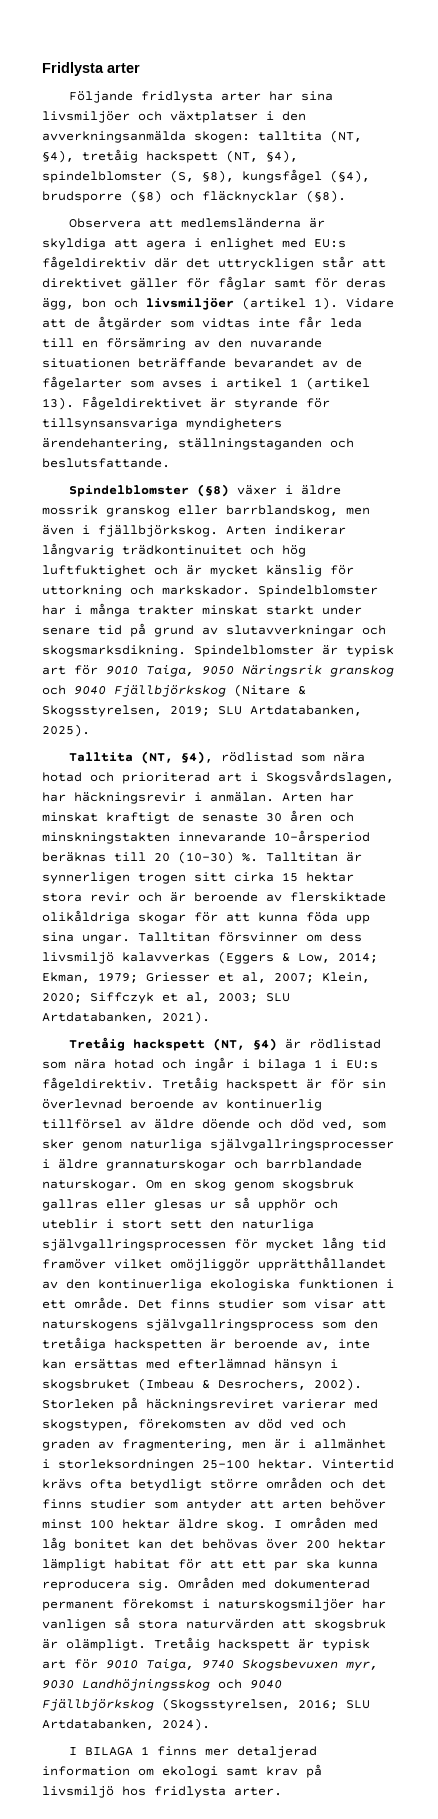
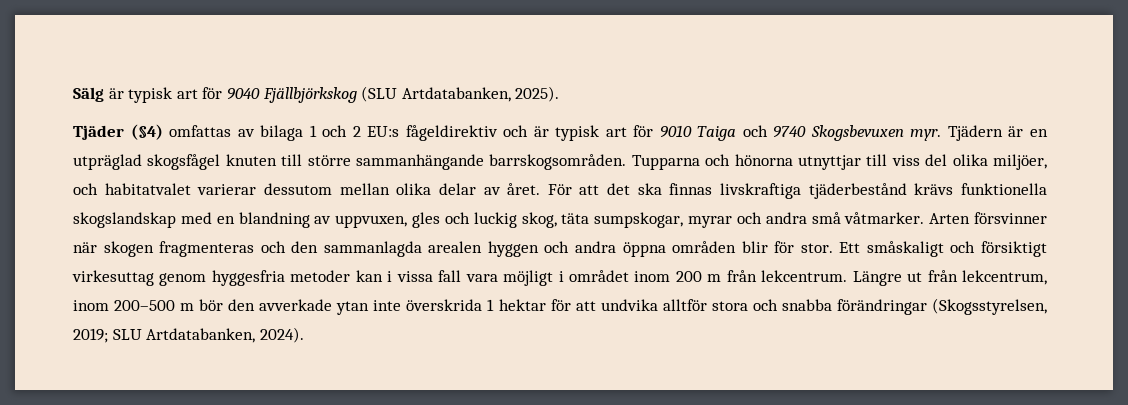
- Fridlysta arter
- Följande fridlysta arter har sina livsmiljöer och växtplatser i den avverkningsanmälda skogen: talltita (NT, §4), tretåig hackspett (NT, §4), spindelblomster (S, §8), kungsfågel (§4), brudsporre (§8) och fläcknycklar (§8).
- Observera att medlemsländerna är skyldiga att agera i enlighet med EU:s fågeldirektiv där det uttryckligen står att direktivet gäller för fåglar samt för deras ägg, bon och livsmiljöer (artikel 1). Vidare att de åtgärder som vidtas inte får leda till en försämring av den nuvarande situationen beträffande bevarandet av de fågelarter som avses i artikel 1 (artikel 13). Fågeldirektivet är styrande för tillsynsansvariga myndigheters ärendehantering, ställningstaganden och beslutsfattande.
- Spindelblomster (§8) växer i äldre mossrik granskog eller barrblandskog, men även i fjällbjörkskog. Arten indikerar långvarig trädkontinuitet och hög luftfuktighet och är mycket känslig för uttorkning och markskador. Spindelblomster har i många trakter minskat starkt under senare tid på grund av slutavverkningar och skogsmarksdikning. Spindelblomster är typisk art för 9010 Taiga, 9050 Näringsrik granskog och 9040 Fjällbjörkskog (Nitare & Skogsstyrelsen, 2019; SLU Artdatabanken, 2025).
- Talltita (NT, §4), rödlistad som nära hotad och prioriterad art i Skogsvårdslagen, har häckningsrevir i anmälan. Arten har minskat kraftigt de senaste 30 åren och minskningstakten innevarande 10-årsperiod beräknas till 20 (10–30) %. Talltitan är synnerligen trogen sitt cirka 15 hektar stora revir och är beroende av flerskiktade olikåldriga skogar för att kunna föda upp sina ungar. Talltitan försvinner om dess livsmiljö kalavverkas (Eggers & Low, 2014; Ekman, 1979; Griesser et al, 2007; Klein, 2020; Siffczyk et al, 2003; SLU Artdatabanken, 2021).
- Tretåig hackspett (NT, §4) är rödlistad som nära hotad och ingår i bilaga 1 i EU:s fågeldirektiv. Tretåig hackspett är för sin överlevnad beroende av kontinuerlig tillförsel av äldre döende och död ved, som sker genom naturliga självgallringsprocesser i äldre grannaturskogar och barrblandade naturskogar. Om en skog genom skogsbruk gallras eller glesas ur så upphör och uteblir i stort sett den naturliga självgallringsprocessen för mycket lång tid framöver vilket omöjliggör upprätthållandet av den kontinuerliga ekologiska funktionen i ett område. Det finns studier som visar att naturskogens självgallringsprocess som den tretåiga hackspetten är beroende av, inte kan ersättas med efterlämnad hänsyn i skogsbruket (Imbeau & Desrochers, 2002). Storleken på häckningsreviret varierar med skogstypen, förekomsten av död ved och graden av fragmentering, men är i allmänhet i storleksordningen 25–100 hektar. Vintertid krävs ofta betydligt större områden och det finns studier som antyder att arten behöver minst 100 hektar äldre skog. I områden med låg bonitet kan det behövas över 200 hektar lämpligt habitat för att ett par ska kunna reproducera sig. Områden med dokumenterad permanent förekomst i naturskogsmiljöer har vanligen så stora naturvärden att skogsbruk är olämpligt. Tretåig hackspett är typisk art för 9010 Taiga, 9740 Skogsbevuxen myr, 9030 Landhöjningsskog och 9040 Fjällbjörkskog (Skogsstyrelsen, 2016; SLU Artdatabanken, 2024).
- I BILAGA 1 finns mer detaljerad information om ekologi samt krav på livsmiljö hos fridlysta arter.
+ Sälg är typisk art för 9040 Fjällbjörkskog (SLU Artdatabanken, 2025).
+ Tjäder (§4) omfattas av bilaga 1 och 2 EU:s fågeldirektiv och är typisk art för 9010 Taiga och 9740 Skogsbevuxen myr. Tjädern är en utpräglad skogsfågel knuten till större sammanhängande barrskogsområden. Tupparna och hönorna utnyttjar till viss del olika miljöer, och habitatvalet varierar dessutom mellan olika delar av året. För att det ska finnas livskraftiga tjäderbestånd krävs funktionella skogslandskap med en blandning av uppvuxen, gles och luckig skog, täta sumpskogar, myrar och andra små våtmarker. Arten försvinner när skogen fragmenteras och den sammanlagda arealen hyggen och andra öppna områden blir för stor. Ett småskaligt och försiktigt virkesuttag genom hyggesfria metoder kan i vissa fall vara möjligt i området inom 200 m från lekcentrum. Längre ut från lekcentrum, inom 200–500 m bör den avverkade ytan inte överskrida 1 hektar för att undvika alltför stora och snabba förändringar (Skogsstyrelsen, 2019; SLU Artdatabanken, 2024).

